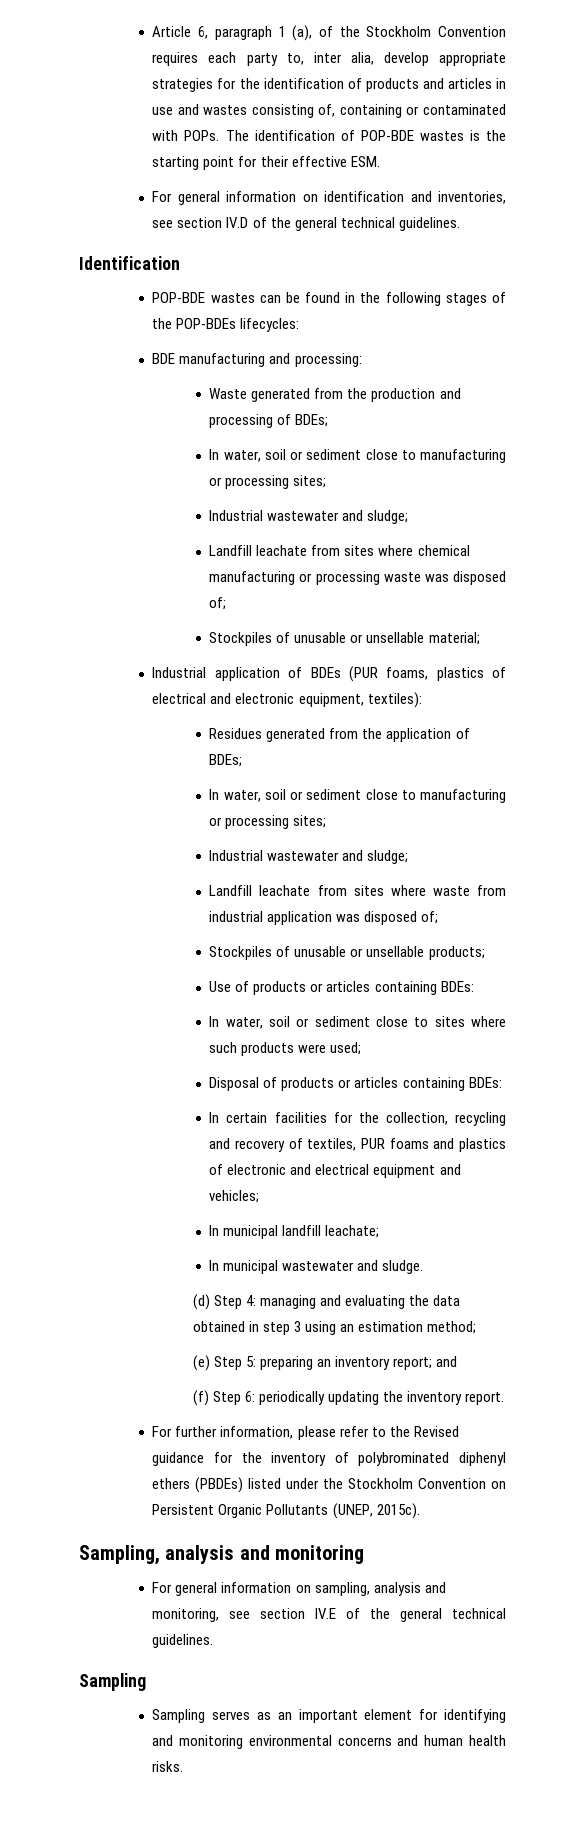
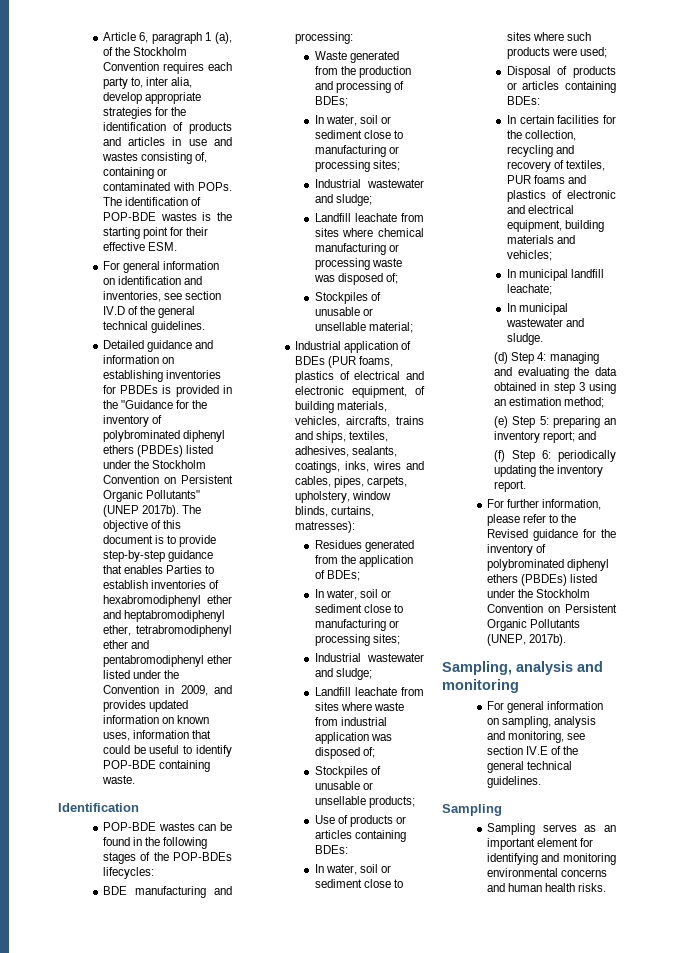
+ Detailed guidance and information on establishing inventories for PBDEs is provided in the "Guidance for the inventory of polybrominated diphenyl ethers (PBDEs) listed under the Stockholm Convention on Persistent Organic Pollutants" (UNEP 2017b). The objective of this document is to provide step-by-step guidance that enables Parties to establish inventories of hexabromodiphenyl ether and heptabromodiphenyl ether, tetrabromodiphenyl ether and pentabromodiphenyl ether listed under the Convention in 2009, and provides updated information on known uses, information that could be useful to identify POP-BDE containing waste.
- Industrial application of BDEs (PUR foams, plastics of electrical and electronic equipment, textiles):
+ Industrial application of BDEs (PUR foams, plastics of electrical and electronic equipment, of building materials, vehicles, aircrafts, trains and ships, textiles, adhesives, sealants, coatings, inks, wires and cables, pipes, carpets, upholstery, window blinds, curtains, matresses):
- In certain facilities for the collection, recycling and recovery of textiles, PUR foams and plastics of electronic and electrical equipment and vehicles;
+ In certain facilities for the collection, recycling and recovery of textiles, PUR foams and plastics of electronic and electrical equipment, building materials and vehicles;
- For further information, please refer to the Revised guidance for the inventory of polybrominated diphenyl ethers (PBDEs) listed under the Stockholm Convention on Persistent Organic Pollutants (UNEP, 2015c).
+ For further information, please refer to the Revised guidance for the inventory of polybrominated diphenyl ethers (PBDEs) listed under the Stockholm Convention on Persistent Organic Pollutants (UNEP, 2017b).

